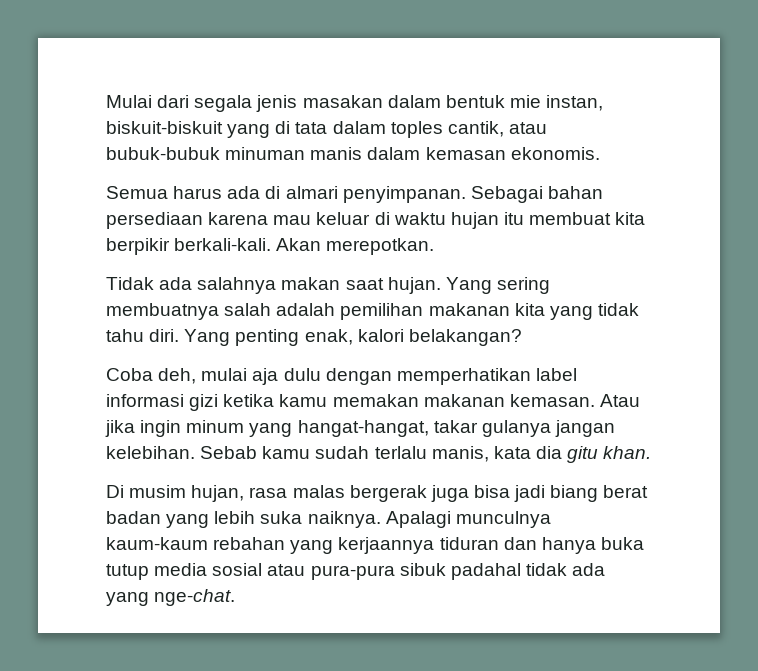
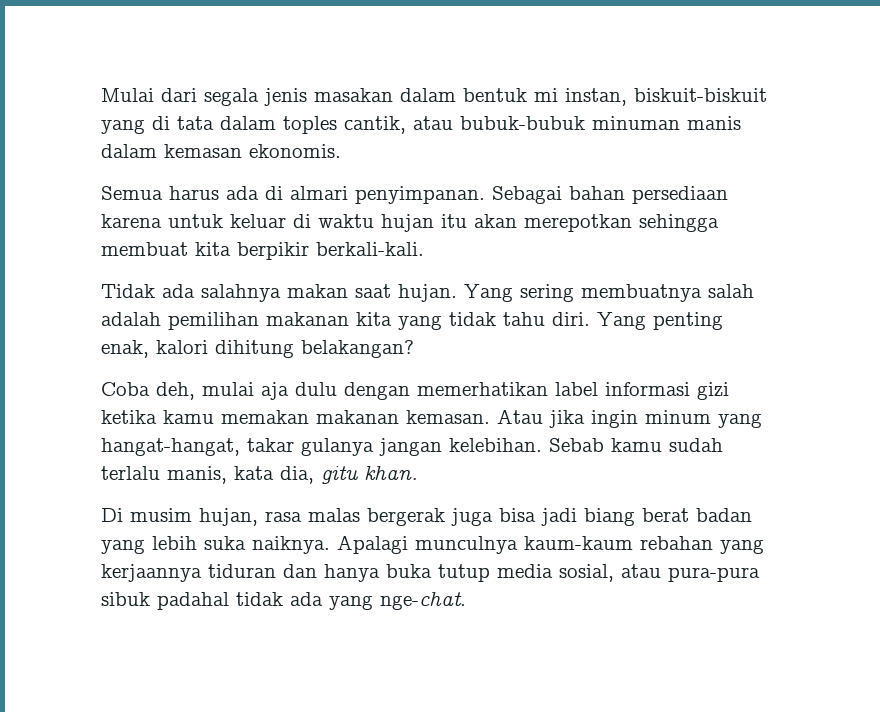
- Mulai dari segala jenis masakan dalam bentuk mie instan, biskuit-biskuit yang di tata dalam toples cantik, atau bubuk-bubuk minuman manis dalam kemasan ekonomis.
+ Mulai dari segala jenis masakan dalam bentuk mi instan, biskuit-biskuit yang di tata dalam toples cantik, atau bubuk-bubuk minuman manis dalam kemasan ekonomis.
- Sebagai bahan persediaan karena mau keluar di waktu hujan itu membuat kita berpikir berkali-kali. Akan merepotkan.
+ Sebagai bahan persediaan karena untuk keluar di waktu hujan itu akan merepotkan sehingga membuat kita berpikir berkali-kali.
- Yang penting enak, kalori belakangan?
+ Yang penting enak, kalori dihitung belakangan?
- Coba deh, mulai aja dulu dengan memperhatikan label informasi gizi ketika kamu memakan makanan kemasan.
+ Coba deh, mulai aja dulu dengan memerhatikan label informasi gizi ketika kamu memakan makanan kemasan.
- Sebab kamu sudah terlalu manis, kata dia gitu khan.
+ Sebab kamu sudah terlalu manis, kata dia, gitu khan.
- Apalagi munculnya kaum-kaum rebahan yang kerjaannya tiduran dan hanya buka tutup media sosial atau pura-pura sibuk padahal tidak ada yang nge-chat.
+ Apalagi munculnya kaum-kaum rebahan yang kerjaannya tiduran dan hanya buka tutup media sosial, atau pura-pura sibuk padahal tidak ada yang nge-chat.

